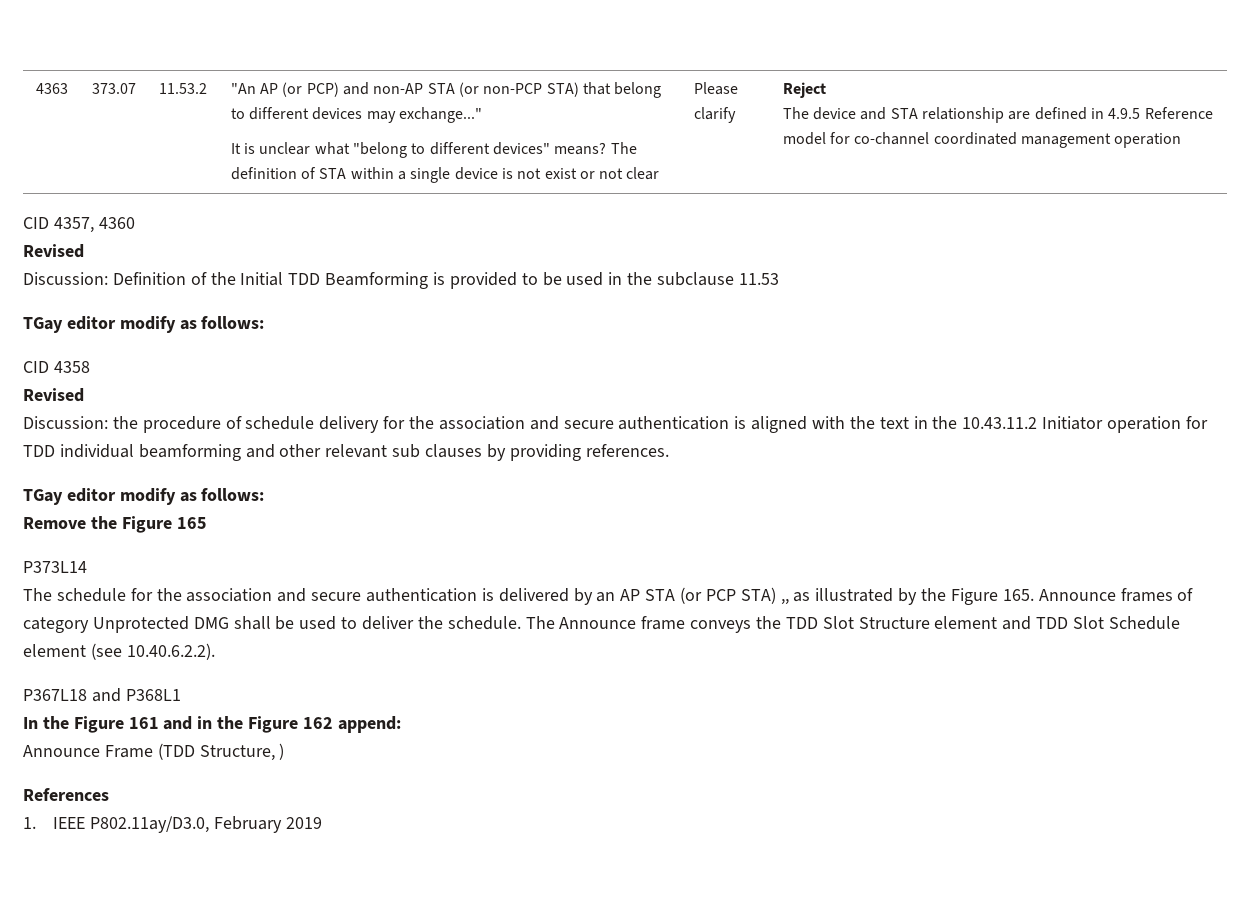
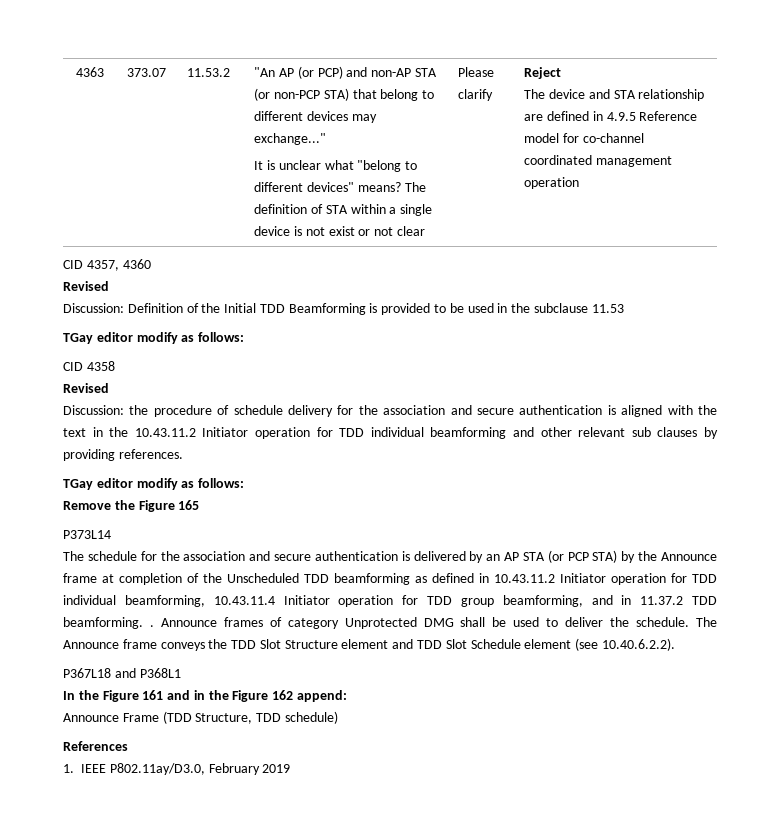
- The schedule for the association and secure authentication is delivered by an AP STA (or PCP STA) ,, as illustrated by the Figure 165. Announce frames of category Unprotected DMG shall be used to deliver the schedule.
+ The schedule for the association and secure authentication is delivered by an AP STA (or PCP STA) by the Announce frame at completion of the Unscheduled TDD beamforming as defined in 10.43.11.2 Initiator operation for TDD individual beamforming, 10.43.11.4 Initiator operation for TDD group beamforming, and in 11.37.2 TDD beamforming. . Announce frames of category Unprotected DMG shall be used to deliver the schedule.
- Announce Frame (TDD Structure, )
+ Announce Frame (TDD Structure, TDD schedule)

